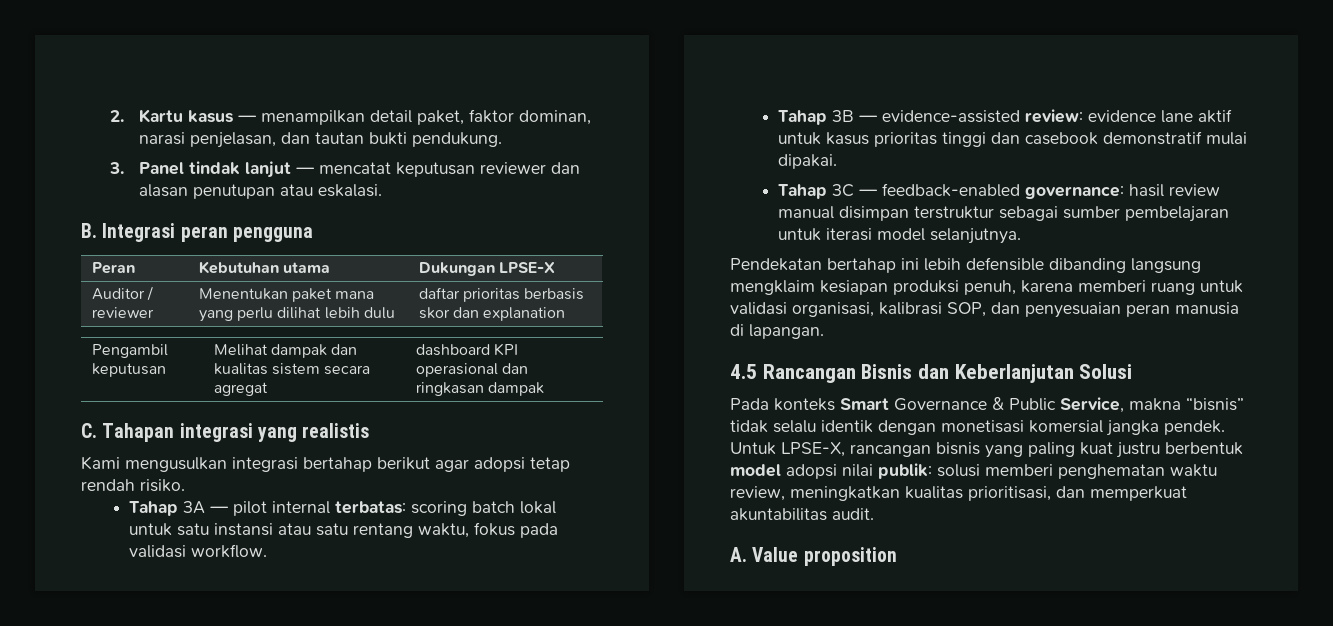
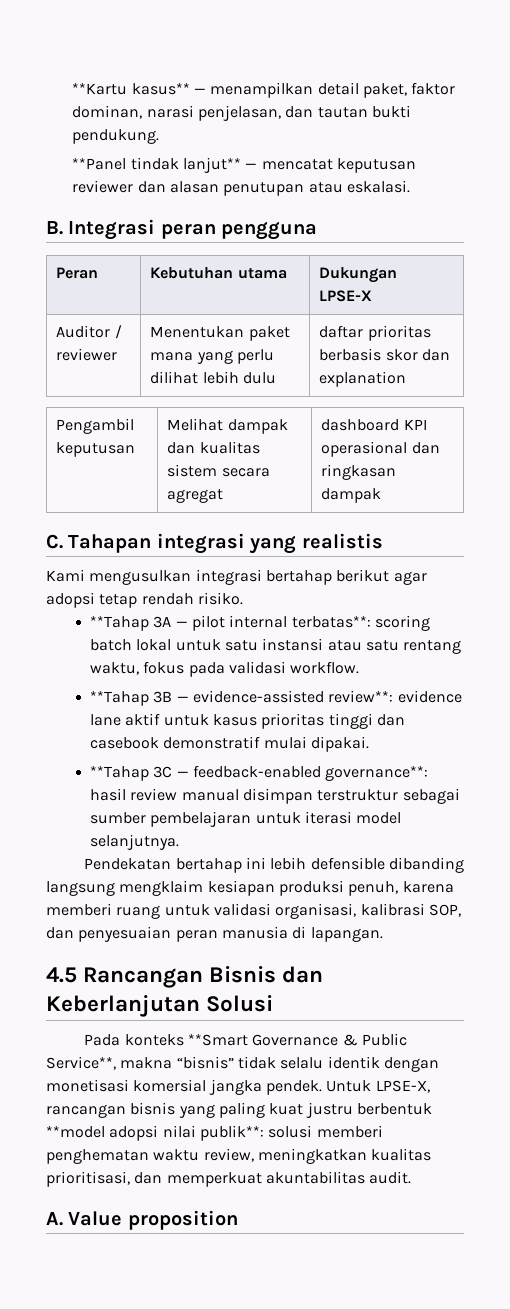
- 2. Kartu kasus — menampilkan detail paket, faktor dominan, narasi penjelasan, dan tautan bukti pendukung.
+ **Kartu kasus** — menampilkan detail paket, faktor dominan, narasi penjelasan, dan tautan bukti pendukung.
- 3. Panel tindak lanjut — mencatat keputusan reviewer dan alasan penutupan atau eskalasi.
+ **Panel tindak lanjut** — mencatat keputusan reviewer dan alasan penutupan atau eskalasi.
- Tahap 3A — pilot internal terbatas: scoring batch lokal untuk satu instansi atau satu rentang waktu, fokus pada validasi workflow.
+ **Tahap 3A — pilot internal terbatas**: scoring batch lokal untuk satu instansi atau satu rentang waktu, fokus pada validasi workflow.
- Tahap 3B — evidence-assisted review: evidence lane aktif untuk kasus prioritas tinggi dan casebook demonstratif mulai dipakai.
+ **Tahap 3B — evidence-assisted review**: evidence lane aktif untuk kasus prioritas tinggi dan casebook demonstratif mulai dipakai.
- Tahap 3C — feedback-enabled governance: hasil review manual disimpan terstruktur sebagai sumber pembelajaran untuk iterasi model selanjutnya.
+ **Tahap 3C — feedback-enabled governance**: hasil review manual disimpan terstruktur sebagai sumber pembelajaran untuk iterasi model selanjutnya.
- Pada konteks Smart Governance & Public Service, makna “bisnis” tidak selalu identik dengan monetisasi komersial jangka pendek.
+ Pada konteks **Smart Governance & Public Service**, makna “bisnis” tidak selalu identik dengan monetisasi komersial jangka pendek.
- Untuk LPSE-X, rancangan bisnis yang paling kuat justru berbentuk model adopsi nilai publik: solusi memberi penghematan waktu review, meningkatkan kualitas prioritisasi, dan memperkuat akuntabilitas audit.
+ Untuk LPSE-X, rancangan bisnis yang paling kuat justru berbentuk **model adopsi nilai publik**: solusi memberi penghematan waktu review, meningkatkan kualitas prioritisasi, dan memperkuat akuntabilitas audit.

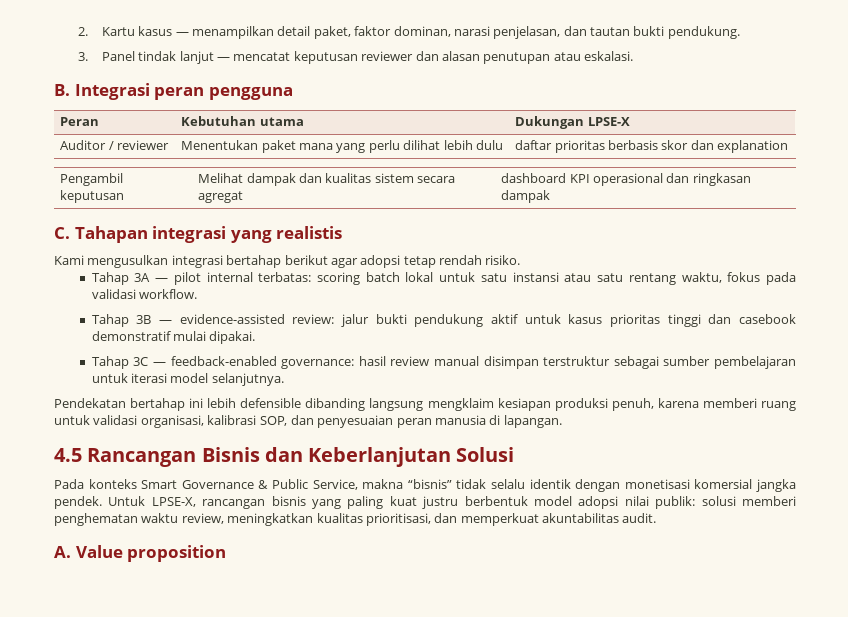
- **Kartu kasus** — menampilkan detail paket, faktor dominan, narasi penjelasan, dan tautan bukti pendukung.
+ 2. Kartu kasus — menampilkan detail paket, faktor dominan, narasi penjelasan, dan tautan bukti pendukung.
- **Panel tindak lanjut** — mencatat keputusan reviewer dan alasan penutupan atau eskalasi.
+ 3. Panel tindak lanjut — mencatat keputusan reviewer dan alasan penutupan atau eskalasi.
- **Tahap 3A — pilot internal terbatas**: scoring batch lokal untuk satu instansi atau satu rentang waktu, fokus pada validasi workflow.
+ Tahap 3A — pilot internal terbatas: scoring batch lokal untuk satu instansi atau satu rentang waktu, fokus pada validasi workflow.
- **Tahap 3B — evidence-assisted review**: evidence lane aktif untuk kasus prioritas tinggi dan casebook demonstratif mulai dipakai.
+ Tahap 3B — evidence-assisted review: jalur bukti pendukung aktif untuk kasus prioritas tinggi dan casebook demonstratif mulai dipakai.
- **Tahap 3C — feedback-enabled governance**: hasil review manual disimpan terstruktur sebagai sumber pembelajaran untuk iterasi model selanjutnya.
+ Tahap 3C — feedback-enabled governance: hasil review manual disimpan terstruktur sebagai sumber pembelajaran untuk iterasi model selanjutnya.
- Pada konteks **Smart Governance & Public Service**, makna “bisnis” tidak selalu identik dengan monetisasi komersial jangka pendek.
+ Pada konteks Smart Governance & Public Service, makna “bisnis” tidak selalu identik dengan monetisasi komersial jangka pendek.
- Untuk LPSE-X, rancangan bisnis yang paling kuat justru berbentuk **model adopsi nilai publik**: solusi memberi penghematan waktu review, meningkatkan kualitas prioritisasi, dan memperkuat akuntabilitas audit.
+ Untuk LPSE-X, rancangan bisnis yang paling kuat justru berbentuk model adopsi nilai publik: solusi memberi penghematan waktu review, meningkatkan kualitas prioritisasi, dan memperkuat akuntabilitas audit.

